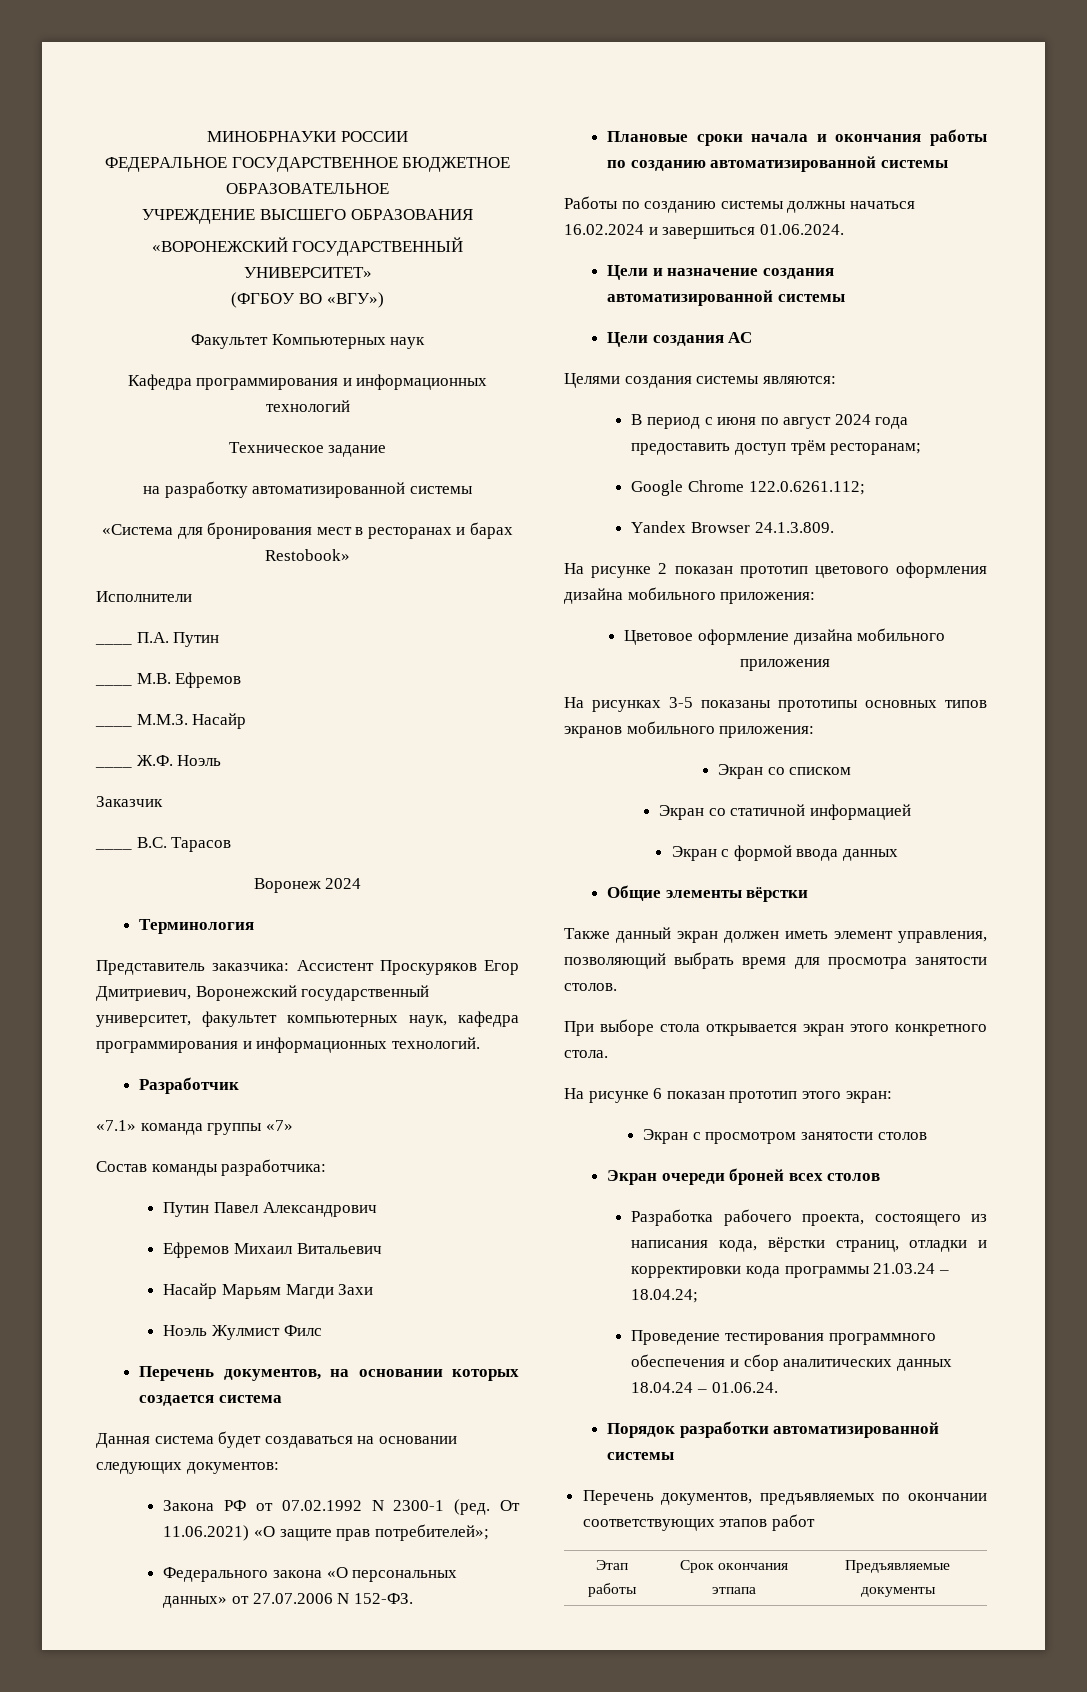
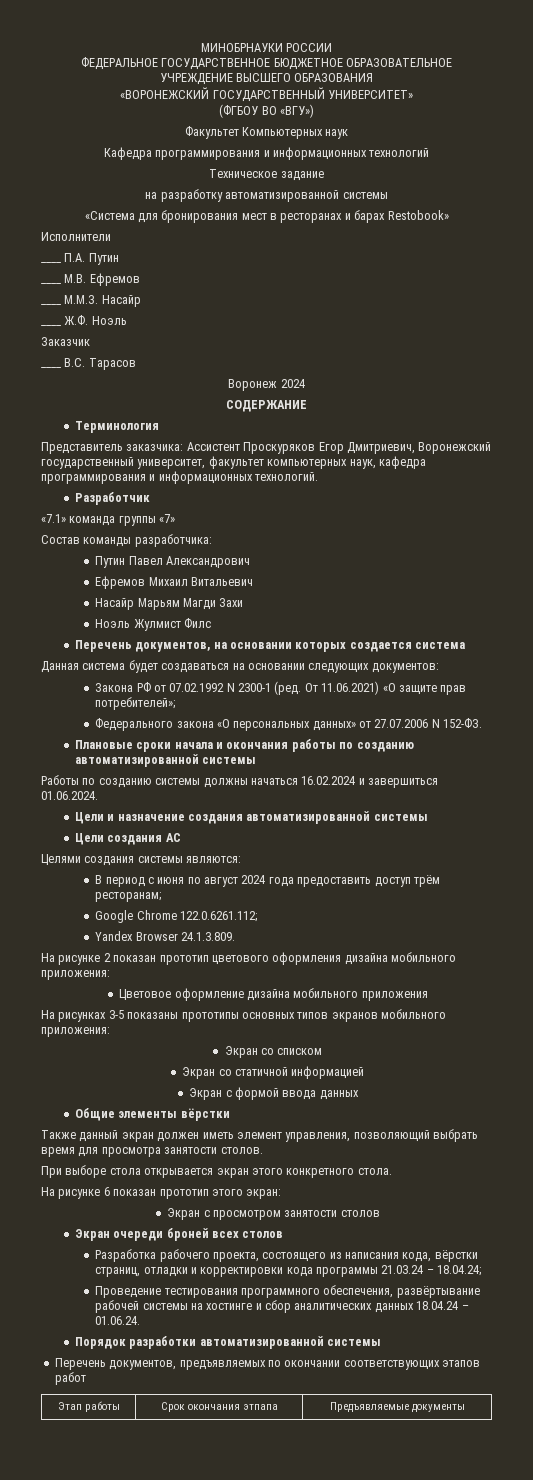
+ СОДЕРЖАНИЕ
- Проведение тестирования программного обеспечения и сбор аналитических данных 18.04.24 – 01.06.24.
+ Проведение тестирования программного обеспечения, развёртывание рабочей системы на хостинге и сбор аналитических данных 18.04.24 – 01.06.24.

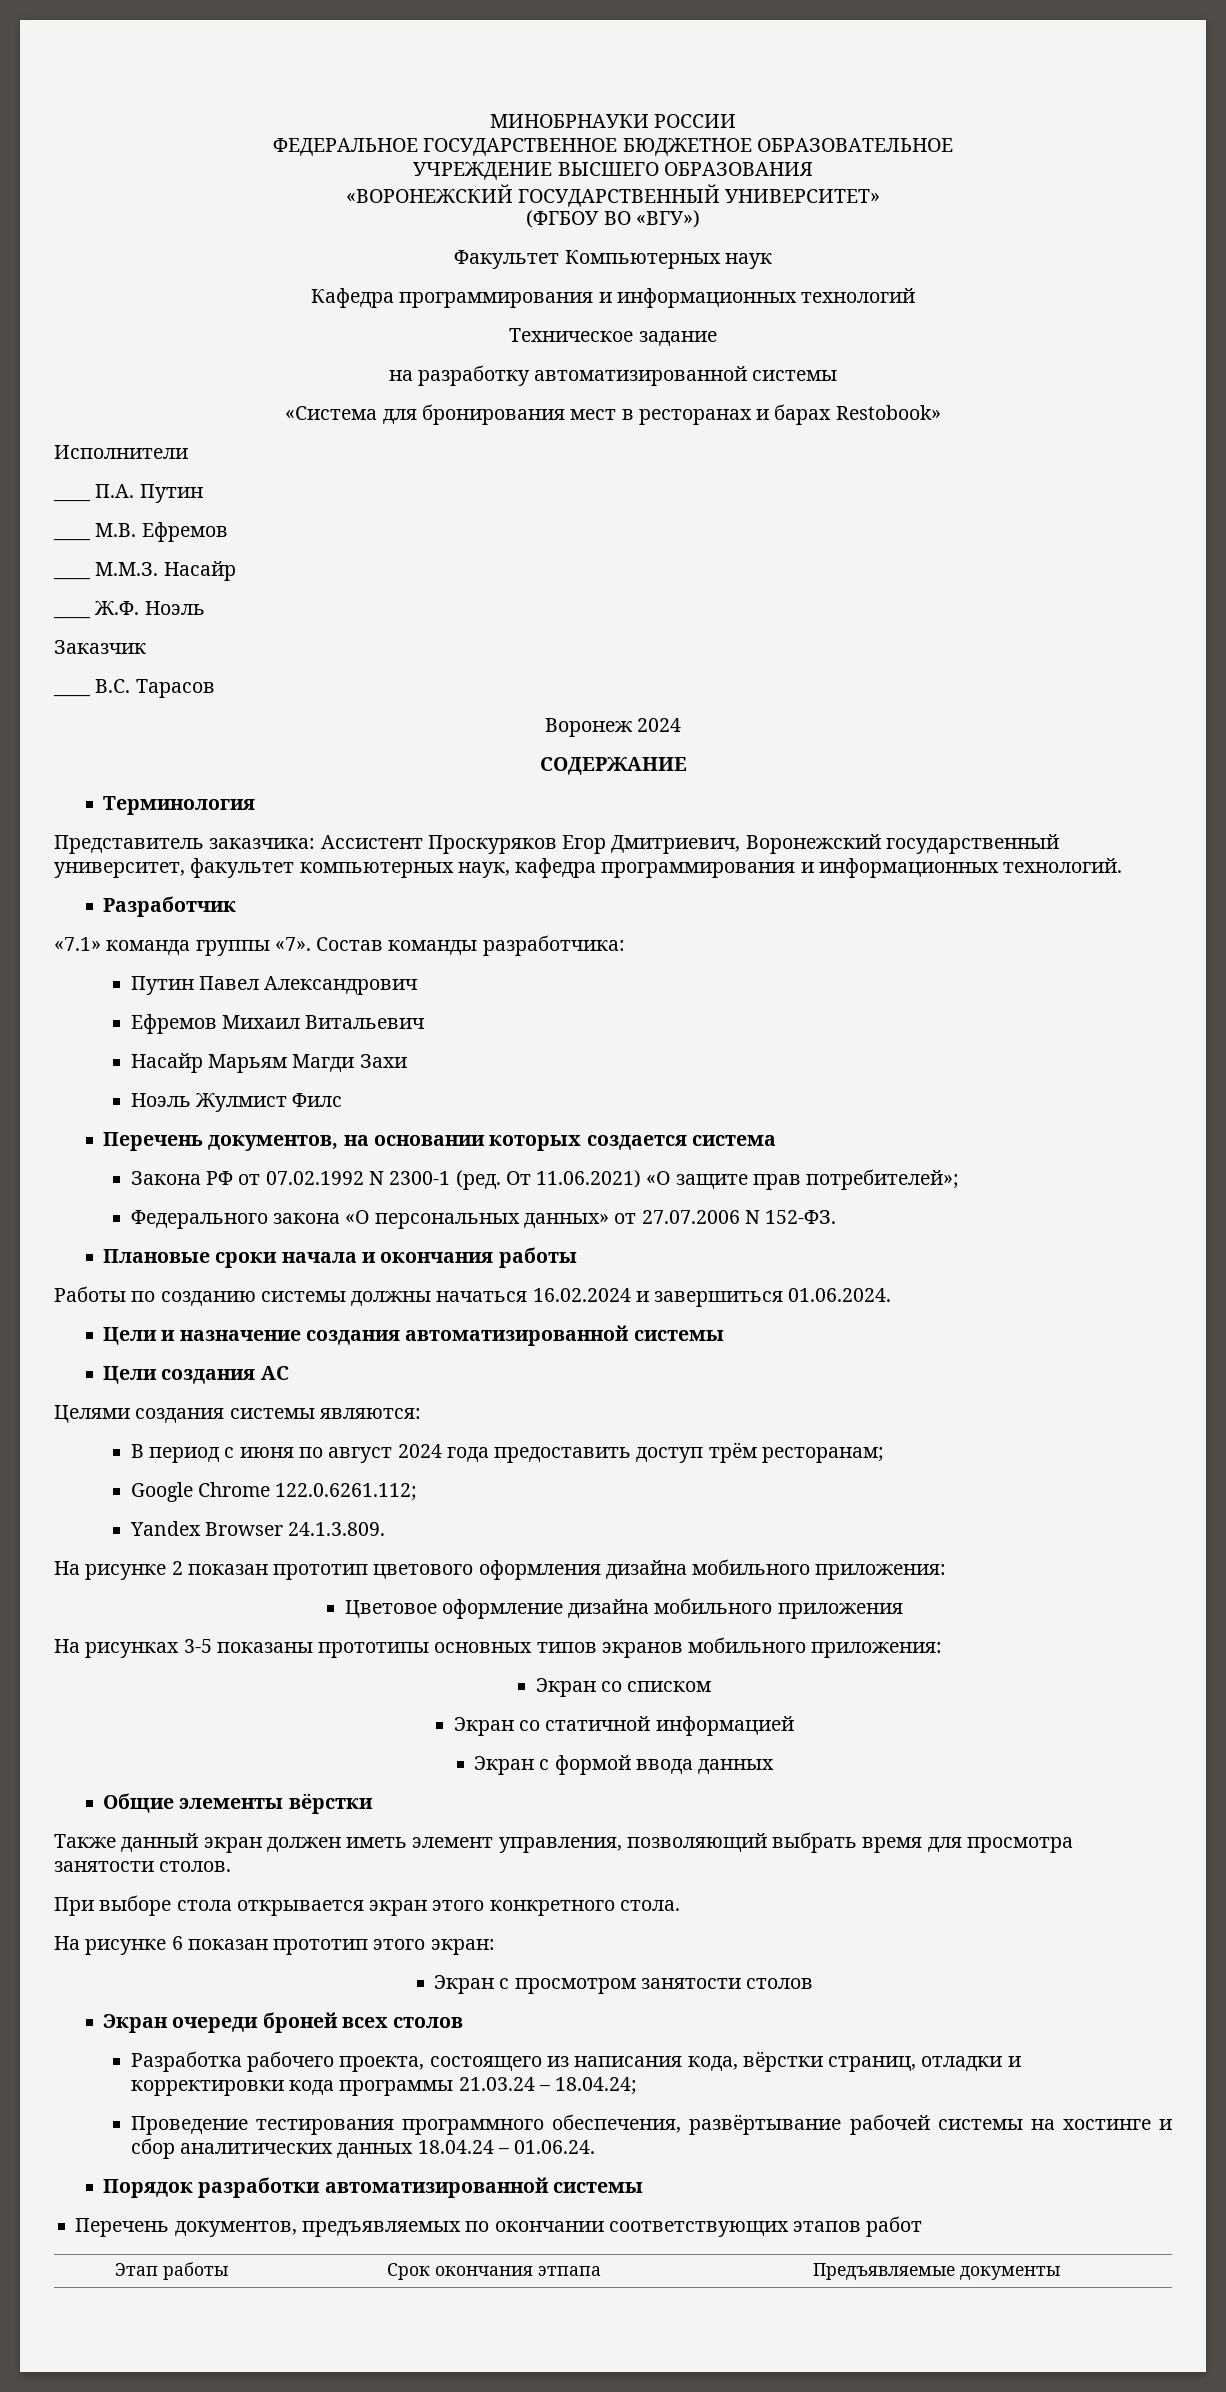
- «7.1» команда группы «7»
- Состав команды разработчика:
+ «7.1» команда группы «7». Состав команды разработчика:
- Данная система будет создаваться на основании следующих документов:
- Плановые сроки начала и окончания работы по созданию автоматизированной системы
+ Плановые сроки начала и окончания работы

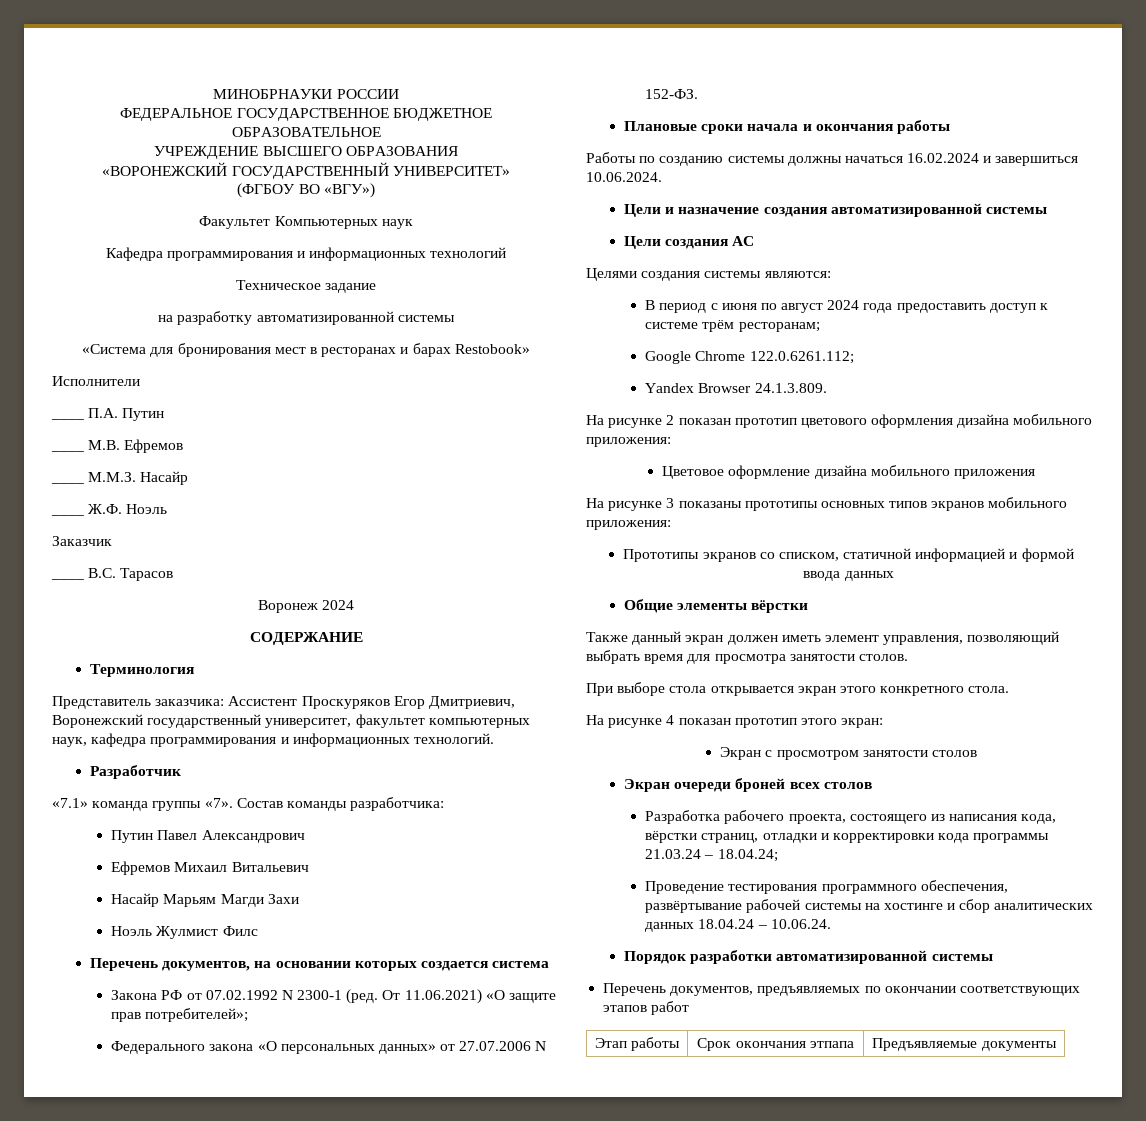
- Работы по созданию системы должны начаться 16.02.2024 и завершиться 01.06.2024.
+ Работы по созданию системы должны начаться 16.02.2024 и завершиться 10.06.2024.
- В период с июня по август 2024 года предоставить доступ трём ресторанам;
+ В период с июня по август 2024 года предоставить доступ к системе трём ресторанам;
- На рисунках 3-5 показаны прототипы основных типов экранов мобильного приложения:
+ На рисунке 3 показаны прототипы основных типов экранов мобильного приложения:
- Экран со списком
- Экран со статичной информацией
- Экран с формой ввода данных
+ Прототипы экранов со списком, статичной информацией и формой ввода данных
- На рисунке 6 показан прототип этого экран:
+ На рисунке 4 показан прототип этого экран:
- Проведение тестирования программного обеспечения, развёртывание рабочей системы на хостинге и сбор аналитических данных 18.04.24 – 01.06.24.
+ Проведение тестирования программного обеспечения, развёртывание рабочей системы на хостинге и сбор аналитических данных 18.04.24 – 10.06.24.

